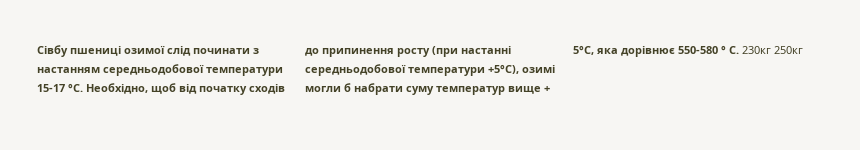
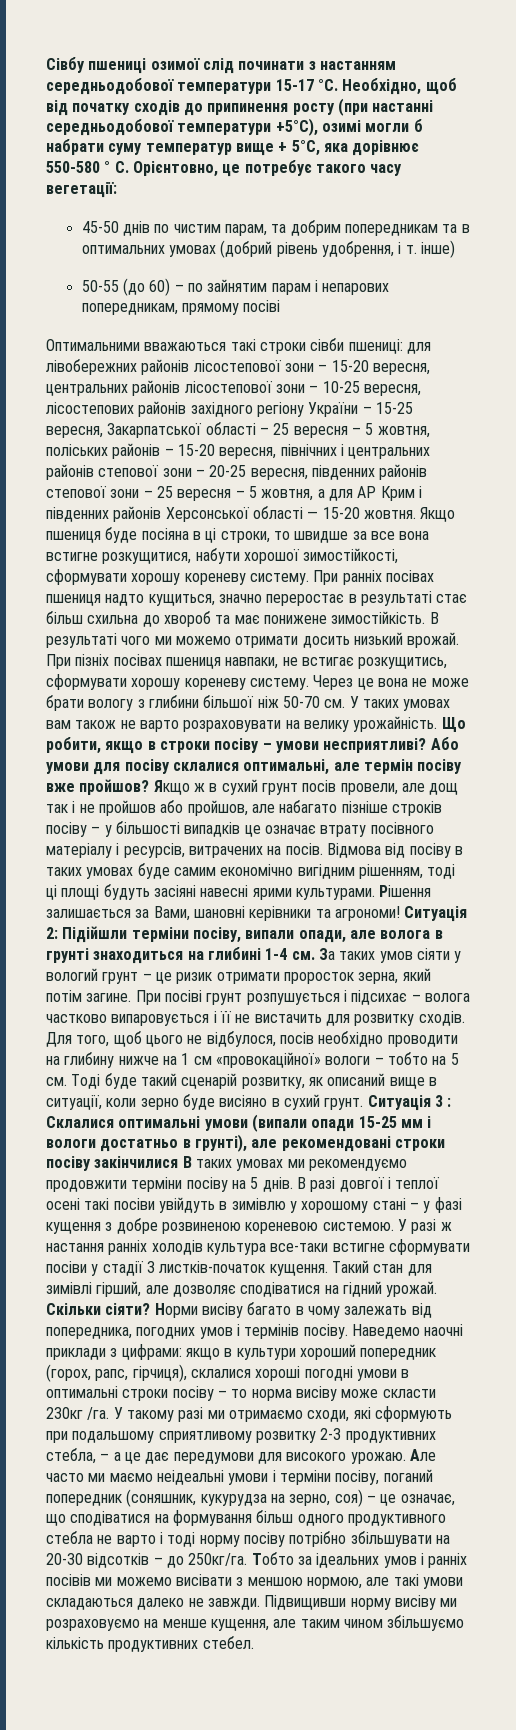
- Необхідно, щоб від початку сходів до припинення росту (при настанні середньодобової температури +5°С), озимі могли б набрати суму температур вище + 5°С, яка дорівнює 550-580 ° С. 230кг 250кг
+ Необхідно, щоб від початку сходів до припинення росту (при настанні середньодобової температури +5°С), озимі могли б набрати суму температур вище + 5°С, яка дорівнює 550-580 ° С. Орієнтовно, це потребує такого часу вегетації:
+ 45-50 днів по чистим парам, та добрим попередникам та в оптимальних умовах (добрий рівень удобрення, і т. інше)
+ 50-55 (до 60) – по зайнятим парам і непарових попередникам, прямому посіві
+ Оптимальними вважаються такі строки сівби пшениці: для лівобережних районів лісостепової зони – 15-20 вересня, центральних районів лісостепової зони – 10-25 вересня, лісостепових районів західного регіону України – 15-25 вересня, Закарпатської області – 25 вересня – 5 жовтня, поліських районів – 15-20 вересня, північних і центральних районів степової зони – 20-25 вересня, південних районів степової зони – 25 вересня – 5 жовтня, а для АР Крим і південних районів Херсонської області — 15-20 жовтня. Якщо пшениця буде посіяна в ці строки, то швидше за все вона встигне розкущитися, набути хорошої зимостійкості, сформувати хорошу кореневу систему. При ранніх посівах пшениця надто кущиться, значно переростає в результаті стає більш схильна до хвороб та має понижене зимостійкість. В результаті чого ми можемо отримати досить низький врожай. При пізніх посівах пшениця навпаки, не встигає розкущитись, сформувати хорошу кореневу систему. Через це вона не може брати вологу з глибини більшої ніж 50-70 см. У таких умовах вам також не варто розраховувати на велику урожайність. Що робити, якщо в строки посіву – умови несприятливі? Або умови для посіву склалися оптимальні, але термін посіву вже пройшов? Якщо ж в сухий грунт посів провели, але дощ так і не пройшов або пройшов, але набагато пізніше строків посіву – у більшості випадків це означає втрату посівного матеріалу і ресурсів, витрачених на посів. Відмова від посіву в таких умовах буде самим економічно вигідним рішенням, тоді ці площі будуть засіяні навесні ярими культурами. Рішення залишається за Вами, шановні керівники та агрономи! Ситуація 2: Підійшли терміни посіву, випали опади, але волога в грунті знаходиться на глибині 1-4 см. За таких умов сіяти у вологий грунт – це ризик отримати проросток зерна, який потім загине. При посіві грунт розпушується і підсихає – волога частково випаровується і її не вистачить для розвитку сходів. Для того, щоб цього не відбулося, посів необхідно проводити на глибину нижче на 1 см «провокаційної» вологи – тобто на 5 см. Тоді буде такий сценарій розвитку, як описаний вище в ситуації, коли зерно буде висіяно в сухий грунт. Ситуація 3 : Склалися оптимальні умови (випали опади 15-25 мм і вологи достатньо в грунті), але рекомендовані строки посіву закінчилися В таких умовах ми рекомендуємо продовжити терміни посіву на 5 днів. В разі довгої і теплої осені такі посіви увійдуть в зимівлю у хорошому стані – у фазі кущення з добре розвиненою кореневою системою. У разі ж настання ранніх холодів культура все-таки встигне сформувати посіви у стадії 3 листків-початок кущення. Такий стан для зимівлі гірший, але дозволяє сподіватися на гідний урожай. Скільки сіяти? Норми висіву багато в чому залежать від попередника, погодних умов і термінів посіву. Наведемо наочні приклади з цифрами: якщо в культури хороший попередник (горох, рапс, гірчиця), склалися хороші погодні умови в оптимальні строки посіву – то норма висіву може скласти 230кг /га. У такому разі ми отримаємо сходи, які сформують при подальшому сприятливому розвитку 2-3 продуктивних стебла, – а це дає передумови для високого урожаю. Але часто ми маємо неідеальні умови і терміни посіву, поганий попередник (соняшник, кукурудза на зерно, соя) – це означає, що сподіватися на формування більш одного продуктивного стебла не варто і тоді норму посіву потрібно збільшувати на 20-30 відсотків – до 250кг/га. Тобто за ідеальних умов і ранніх посівів ми можемо висівати з меншою нормою, але такі умови складаються далеко не завжди. Підвищивши норму висіву ми розраховуємо на менше кущення, але таким чином збільшуємо кількість продуктивних стебел.

